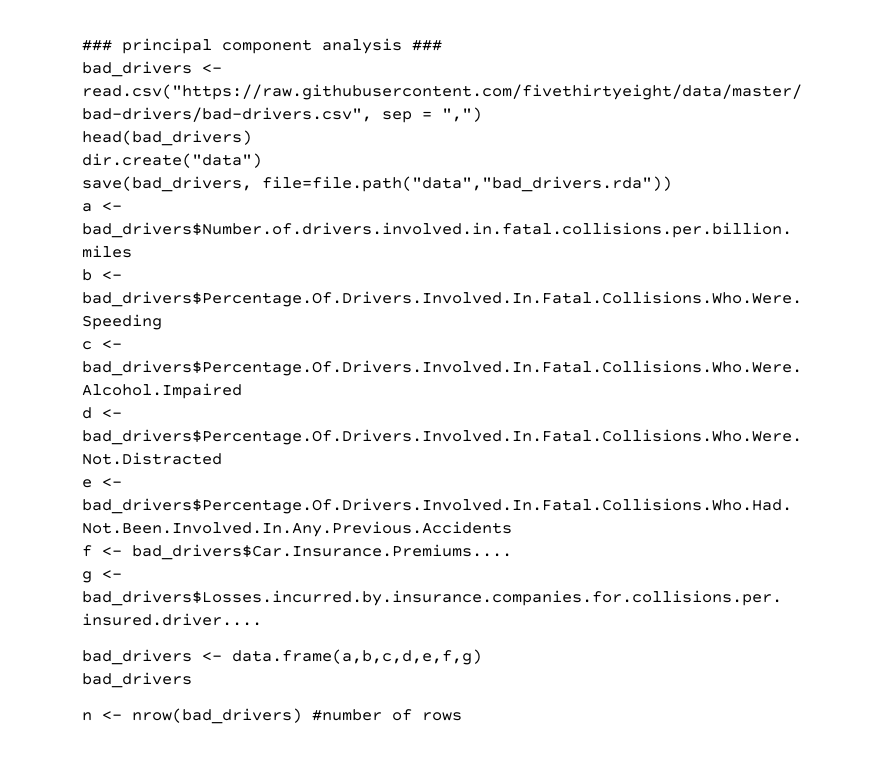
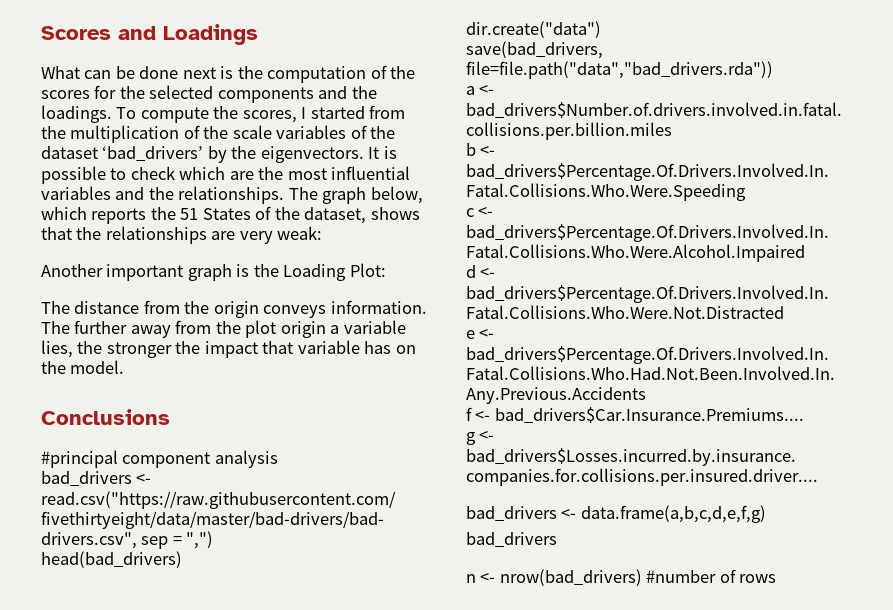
- ### principal component analysis ###
+ Scores and Loadings
+ What can be done next is the computation of the scores for the selected components and the loadings. To compute the scores, I started from the multiplication of the scale variables of the dataset ‘bad_drivers’ by the eigenvectors. It is possible to check which are the most influential variables and the relationships. The graph below, which reports the 51 States of the dataset, shows that the relationships are very weak:
+ Another important graph is the Loading Plot:
+ The distance from the origin conveys information. The further away from the plot origin a variable lies, the stronger the impact that variable has on the model.
+ Conclusions
+ #principal component analysis

